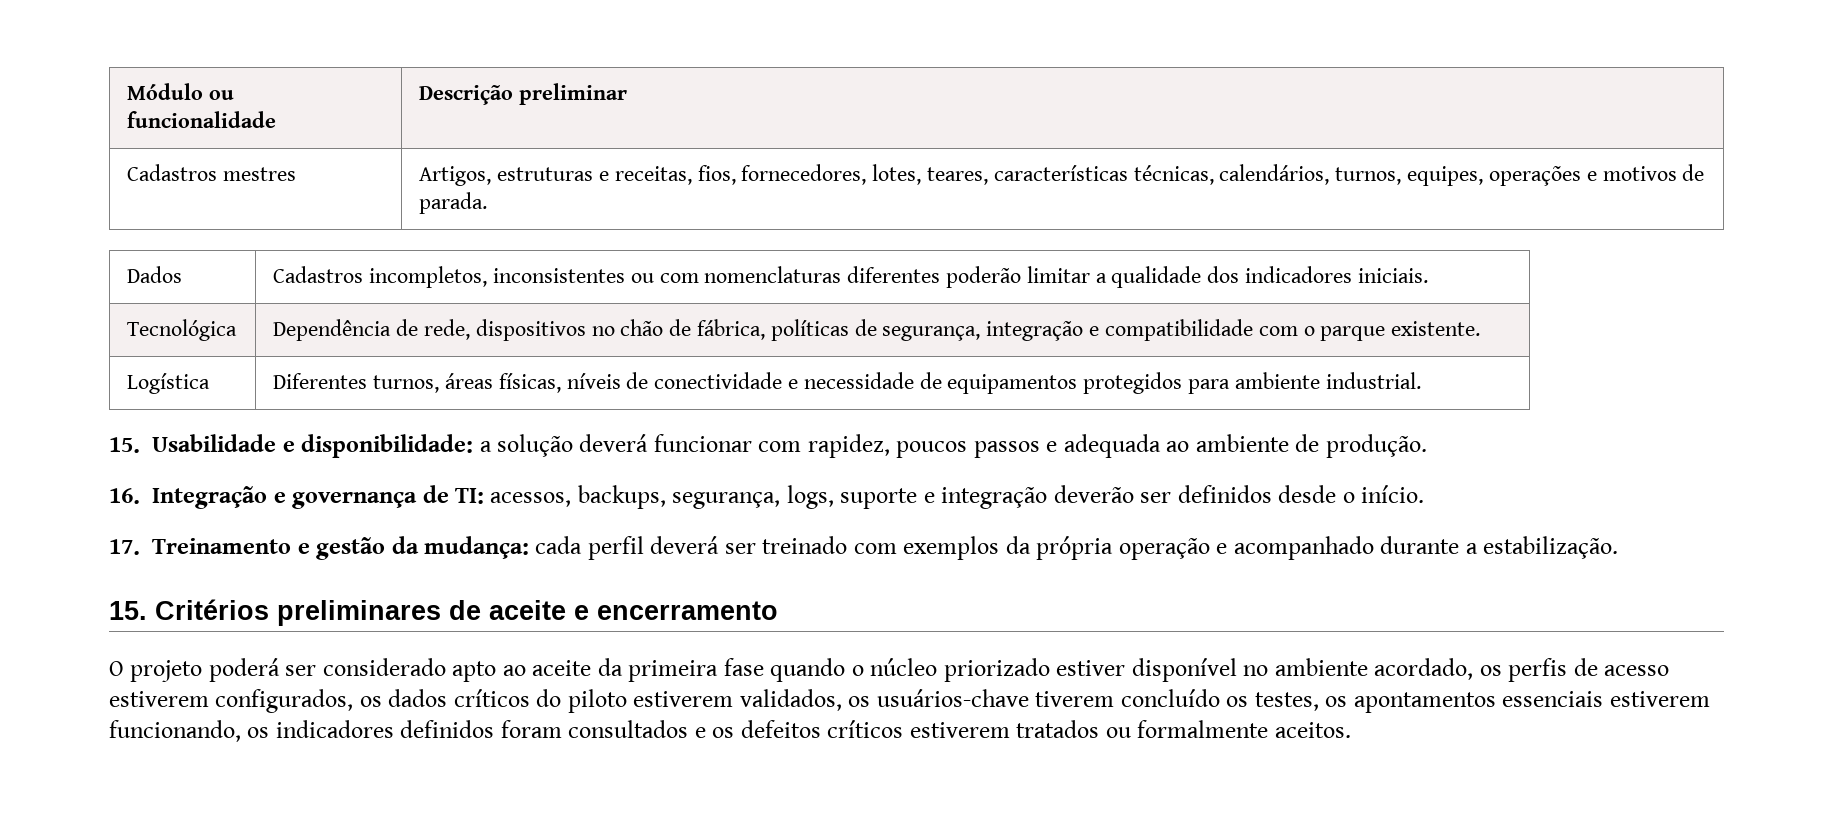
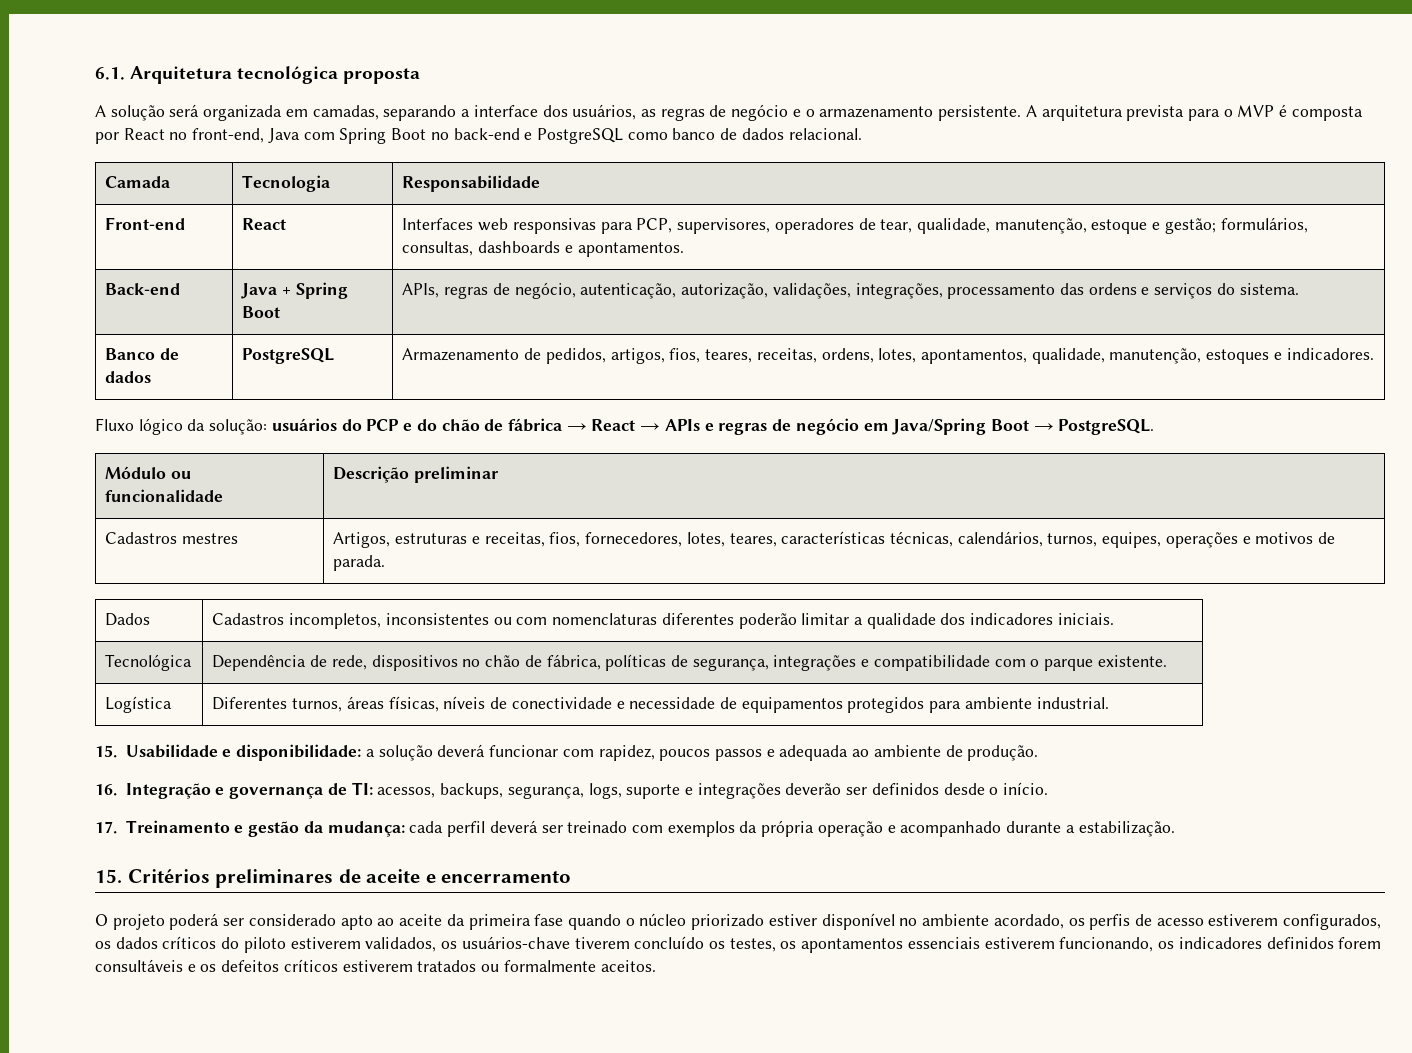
+ 6.1. Arquitetura tecnológica proposta
+ A solução será organizada em camadas, separando a interface dos usuários, as regras de negócio e o armazenamento persistente. A arquitetura prevista para o MVP é composta por React no front-end, Java com Spring Boot no back-end e PostgreSQL como banco de dados relacional.
+ Camada | Tecnologia | Responsabilidade
+ Front-end | React | Interfaces web responsivas para PCP, supervisores, operadores de tear, qualidade, manutenção, estoque e gestão; formulários, consultas, dashboards e apontamentos.
+ Back-end | Java + Spring Boot | APIs, regras de negócio, autenticação, autorização, validações, integrações, processamento das ordens e serviços do sistema.
+ Banco de dados | PostgreSQL | Armazenamento de pedidos, artigos, fios, teares, receitas, ordens, lotes, apontamentos, qualidade, manutenção, estoques e indicadores.
+ Fluxo lógico da solução: usuários do PCP e do chão de fábrica → React → APIs e regras de negócio em Java/Spring Boot → PostgreSQL.
- Tecnológica | Dependência de rede, dispositivos no chão de fábrica, políticas de segurança, integração e compatibilidade com o parque existente.
+ Tecnológica | Dependência de rede, dispositivos no chão de fábrica, políticas de segurança, integrações e compatibilidade com o parque existente.
- 16. Integração e governança de TI: acessos, backups, segurança, logs, suporte e integração deverão ser definidos desde o início.
+ 16. Integração e governança de TI: acessos, backups, segurança, logs, suporte e integrações deverão ser definidos desde o início.
- O projeto poderá ser considerado apto ao aceite da primeira fase quando o núcleo priorizado estiver disponível no ambiente acordado, os perfis de acesso estiverem configurados, os dados críticos do piloto estiverem validados, os usuários-chave tiverem concluído os testes, os apontamentos essenciais estiverem funcionando, os indicadores definidos foram consultados e os defeitos críticos estiverem tratados ou formalmente aceitos.
+ O projeto poderá ser considerado apto ao aceite da primeira fase quando o núcleo priorizado estiver disponível no ambiente acordado, os perfis de acesso estiverem configurados, os dados críticos do piloto estiverem validados, os usuários-chave tiverem concluído os testes, os apontamentos essenciais estiverem funcionando, os indicadores definidos forem consultáveis e os defeitos críticos estiverem tratados ou formalmente aceitos.

